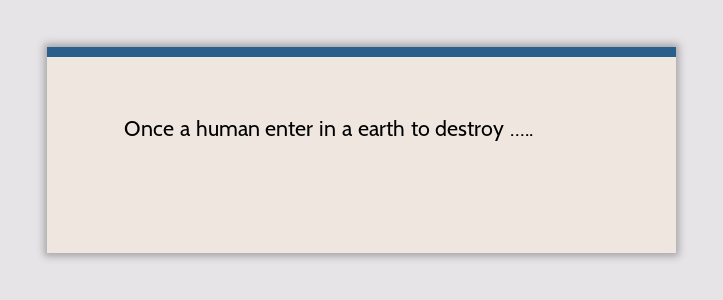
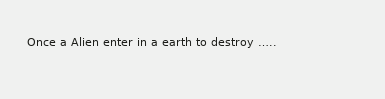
- Once a human enter in a earth to destroy …..
+ Once a Alien enter in a earth to destroy …..

